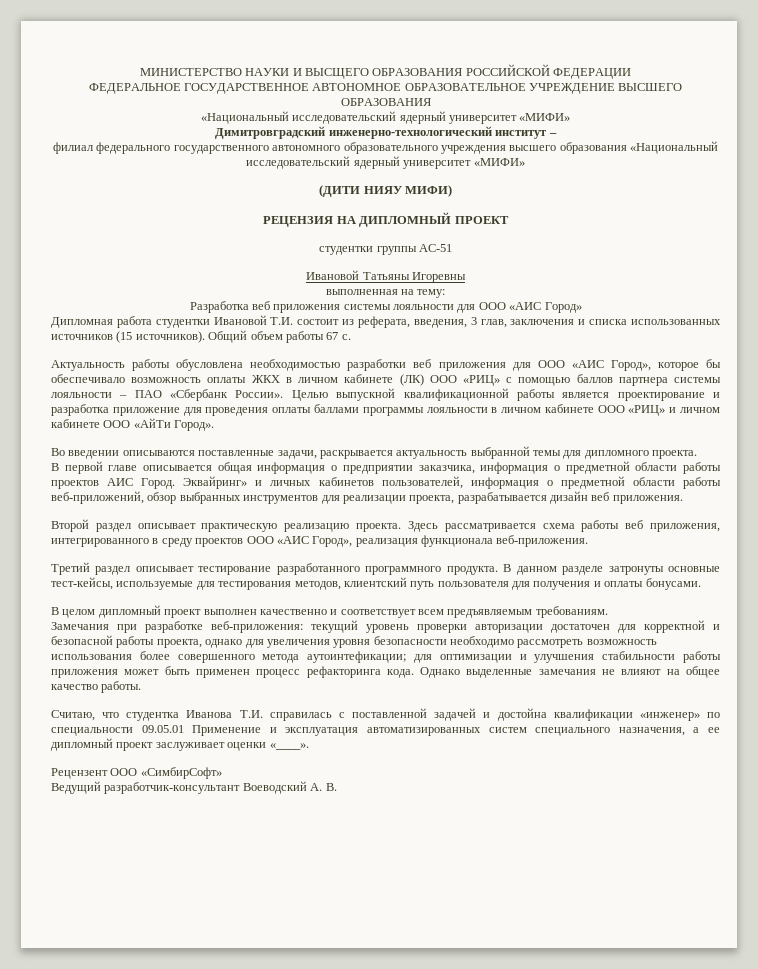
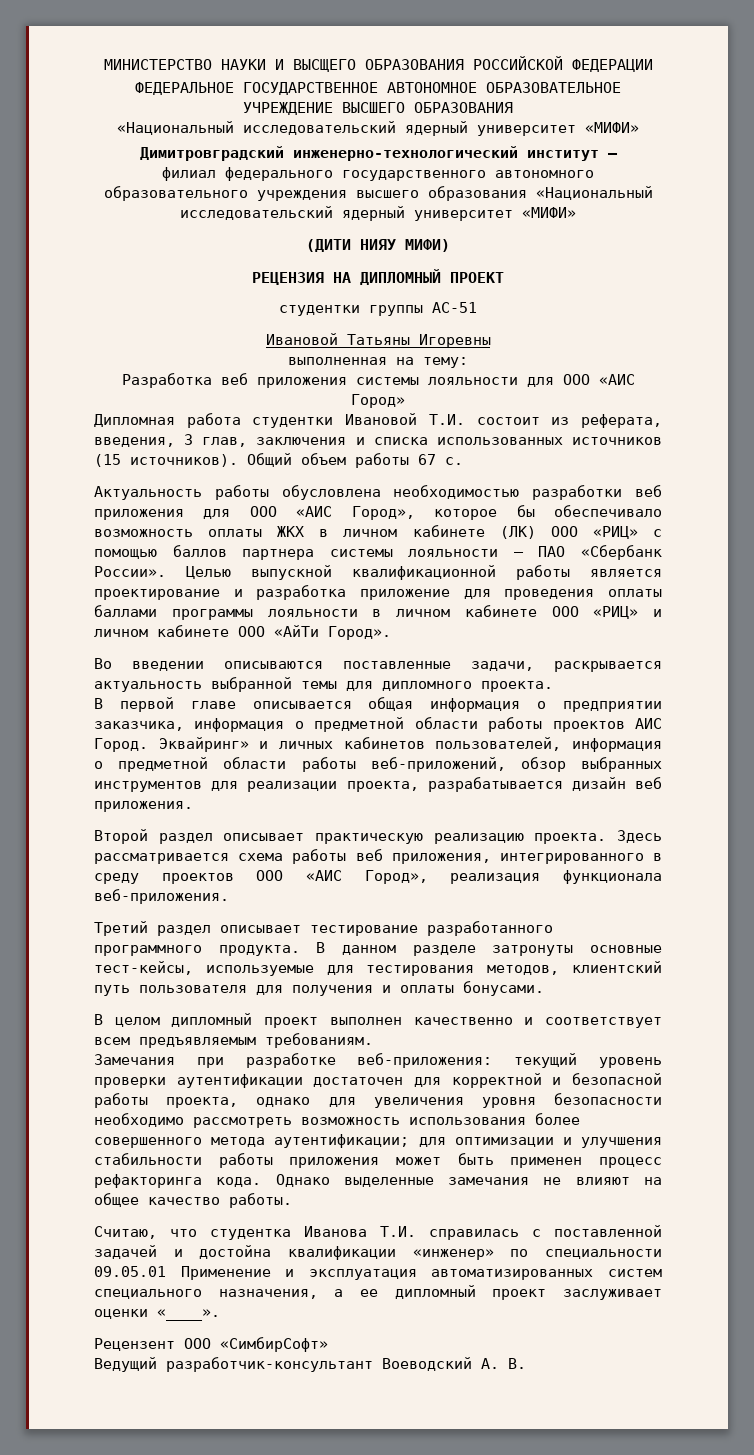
- Замечания при разработке веб-приложения: текущий уровень проверки авторизации достаточен для корректной и безопасной работы проекта, однако для увеличения уровня безопасности необходимо рассмотреть возможность использования более совершенного метода аутоинтефикации; для оптимизации и улучшения стабильности работы приложения может быть применен процесс рефакторинга кода.
+ Замечания при разработке веб-приложения: текущий уровень проверки аутентификации достаточен для корректной и безопасной работы проекта, однако для увеличения уровня безопасности необходимо рассмотреть возможность использования более совершенного метода аутентификации; для оптимизации и улучшения стабильности работы приложения может быть применен процесс рефакторинга кода.

